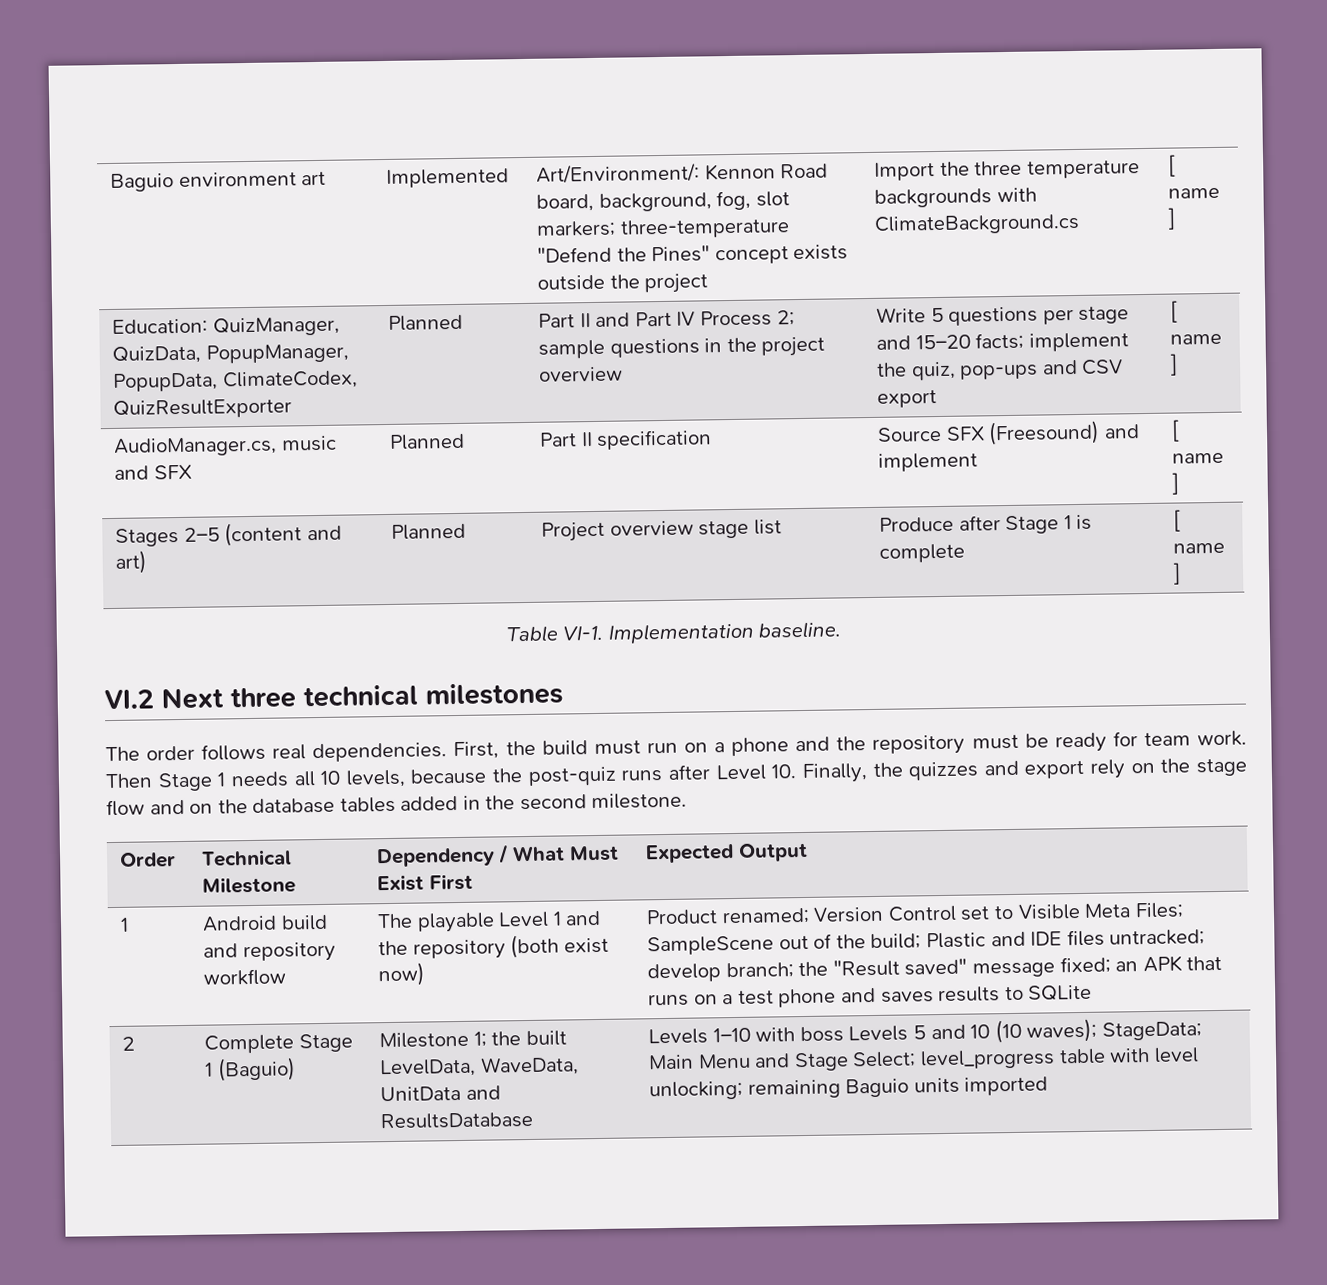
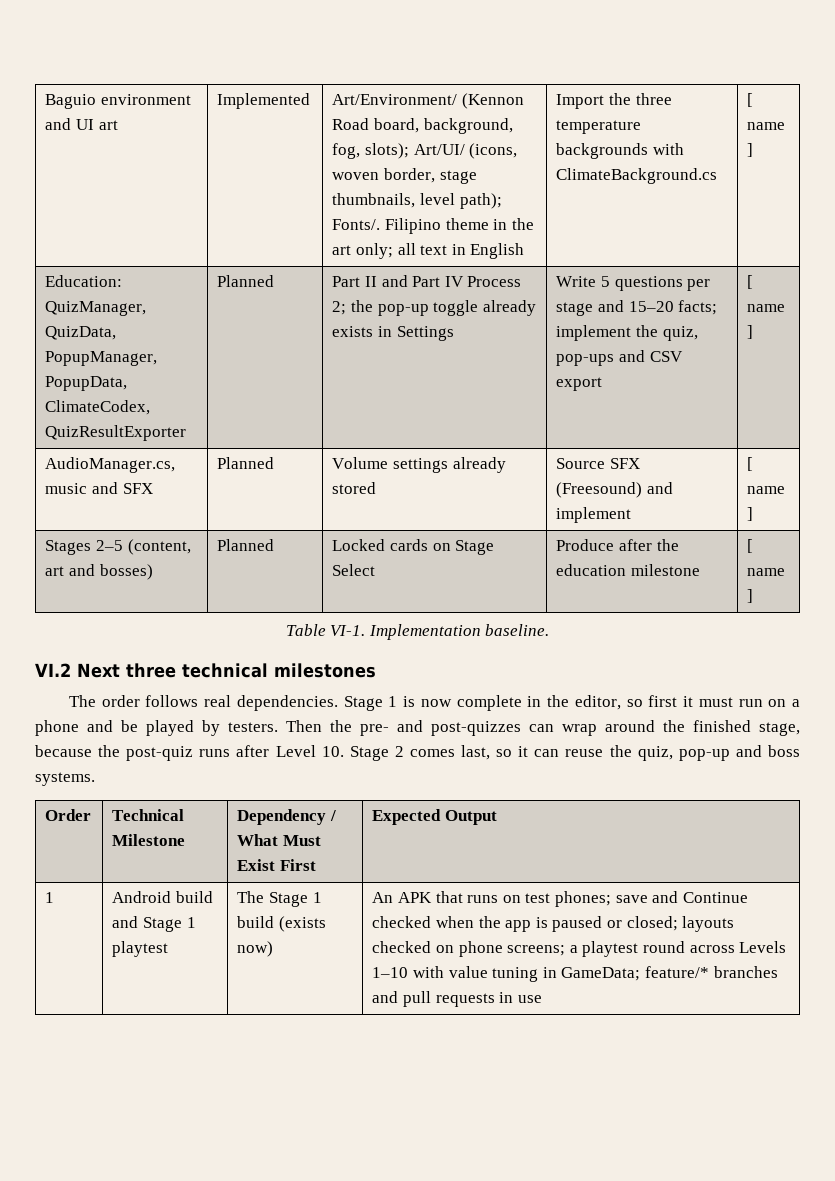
- Baguio environment art
+ Baguio environment and UI art
- Art/Environment/: Kennon Road board, background, fog, slot markers; three-temperature "Defend the Pines" concept exists outside the project
+ Art/Environment/ (Kennon Road board, background, fog, slots); Art/UI/ (icons, woven border, stage thumbnails, level path); Fonts/. Filipino theme in the art only; all text in English
- Education: QuizManager, QuizData, PopupManager, PopupData, ClimateCodex, QuizResultExporter | Planned | Part II and Part IV Process 2; sample questions in the project overview | Write 5 questions per stage and 15–20 facts; implement the quiz, pop-ups and CSV export | [ name ]
+ Education: QuizManager, QuizData, PopupManager, PopupData, ClimateCodex, QuizResultExporter | Planned | Part II and Part IV Process 2; the pop-up toggle already exists in Settings | Write 5 questions per stage and 15–20 facts; implement the quiz, pop-ups and CSV export | [ name ]
- AudioManager.cs, music and SFX | Planned | Part II specification | Source SFX (Freesound) and implement | [ name ]
+ AudioManager.cs, music and SFX | Planned | Volume settings already stored | Source SFX (Freesound) and implement | [ name ]
- Stages 2–5 (content and art) | Planned | Project overview stage list | Produce after Stage 1 is complete | [ name ]
+ Stages 2–5 (content, art and bosses) | Planned | Locked cards on Stage Select | Produce after the education milestone | [ name ]
- First, the build must run on a phone and the repository must be ready for team work. Then Stage 1 needs all 10 levels, because the post-quiz runs after Level 10. Finally, the quizzes and export rely on the stage flow and on the database tables added in the second milestone.
+ Stage 1 is now complete in the editor, so first it must run on a phone and be played by testers. Then the pre- and post-quizzes can wrap around the finished stage, because the post-quiz runs after Level 10. Stage 2 comes last, so it can reuse the quiz, pop-up and boss systems.
- Android build and repository workflow | The playable Level 1 and the repository (both exist now) | Product renamed; Version Control set to Visible Meta Files; SampleScene out of the build; Plastic and IDE files untracked; develop branch; the "Result saved" message fixed; an APK that runs on a test phone and saves results to SQLite
- 2 | Complete Stage 1 (Baguio) | Milestone 1; the built LevelData, WaveData, UnitData and ResultsDatabase | Levels 1–10 with boss Levels 5 and 10 (10 waves); StageData; Main Menu and Stage Select; level_progress table with level unlocking; remaining Baguio units imported
+ Android build and Stage 1 playtest | The Stage 1 build (exists now) | An APK that runs on test phones; save and Continue checked when the app is paused or closed; layouts checked on phone screens; a playtest round across Levels 1–10 with value tuning in GameData; feature/* branches and pull requests in use

